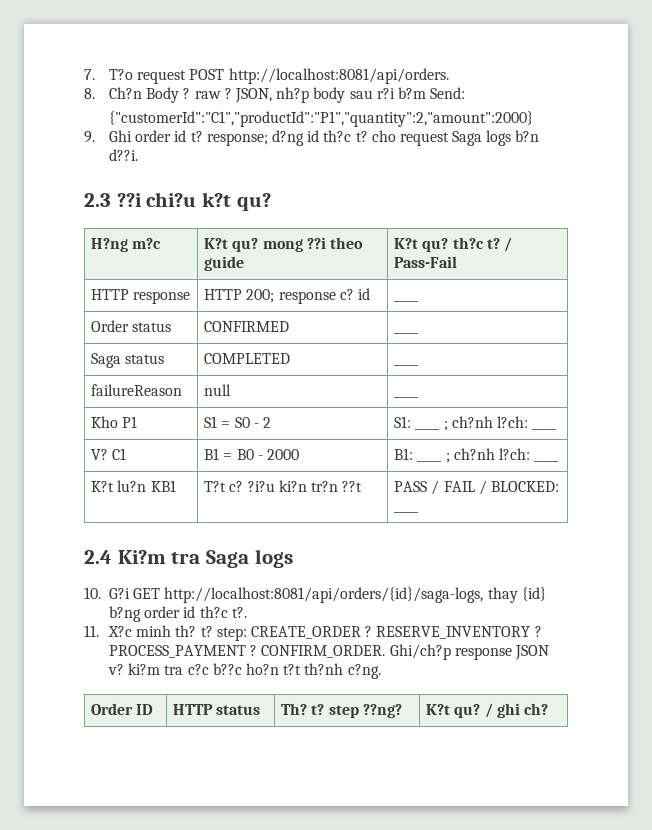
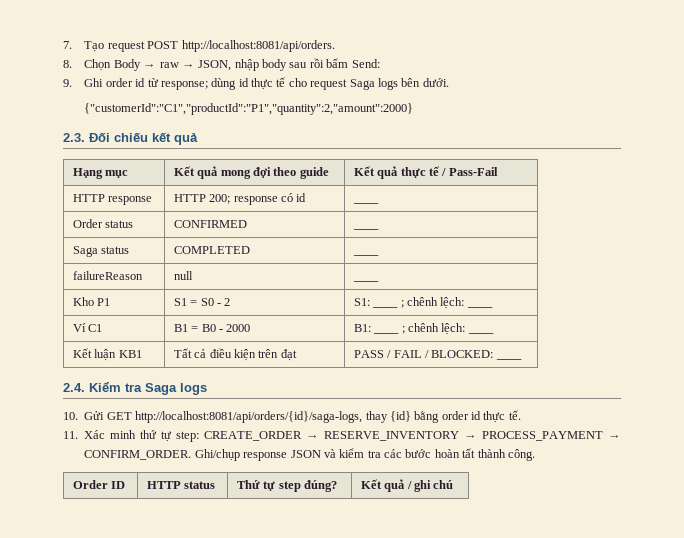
- 7. T?o request POST http://localhost:8081/api/orders.
+ 7. Tạo request POST http://localhost:8081/api/orders.
- 8. Ch?n Body ? raw ? JSON, nh?p body sau r?i b?m Send:
+ 8. Chọn Body → raw → JSON, nhập body sau rồi bấm Send:
- {"customerId":"C1","productId":"P1","quantity":2,"amount":2000}
- 9. Ghi order id t? response; d?ng id th?c t? cho request Saga logs b?n d??i.
- 2.3 ??i chi?u k?t qu?
- H?ng m?c | K?t qu? mong ??i theo guide | K?t qu? th?c t? / Pass-Fail
+ 9. Ghi order id từ response; dùng id thực tế cho request Saga logs bên dưới.
+ {"customerId":"C1","productId":"P1","quantity":2,"amount":2000}
+ 2.3. Đối chiếu kết quả
+ Hạng mục | Kết quả mong đợi theo guide | Kết quả thực tế / Pass-Fail
- HTTP response | HTTP 200; response c? id | ____
+ HTTP response | HTTP 200; response có id | ____
- Kho P1 | S1 = S0 - 2 | S1: ____ ; ch?nh l?ch: ____
- V? C1 | B1 = B0 - 2000 | B1: ____ ; ch?nh l?ch: ____
- K?t lu?n KB1 | T?t c? ?i?u ki?n tr?n ??t | PASS / FAIL / BLOCKED: ____
+ Kho P1 | S1 = S0 - 2 | S1: ____ ; chênh lệch: ____
+ Ví C1 | B1 = B0 - 2000 | B1: ____ ; chênh lệch: ____
+ Kết luận KB1 | Tất cả điều kiện trên đạt | PASS / FAIL / BLOCKED: ____
- 2.4 Ki?m tra Saga logs
+ 2.4. Kiểm tra Saga logs
- 10. G?i GET http://localhost:8081/api/orders/{id}/saga-logs, thay {id} b?ng order id th?c t?.
+ 10. Gửi GET http://localhost:8081/api/orders/{id}/saga-logs, thay {id} bằng order id thực tế.
- 11. X?c minh th? t? step: CREATE_ORDER ? RESERVE_INVENTORY ? PROCESS_PAYMENT ? CONFIRM_ORDER. Ghi/ch?p response JSON v? ki?m tra c?c b??c ho?n t?t th?nh c?ng.
- Order ID | HTTP status | Th? t? step ??ng? | K?t qu? / ghi ch?
+ 11. Xác minh thứ tự step: CREATE_ORDER → RESERVE_INVENTORY → PROCESS_PAYMENT → CONFIRM_ORDER. Ghi/chụp response JSON và kiểm tra các bước hoàn tất thành công.
+ Order ID | HTTP status | Thứ tự step đúng? | Kết quả / ghi chú

